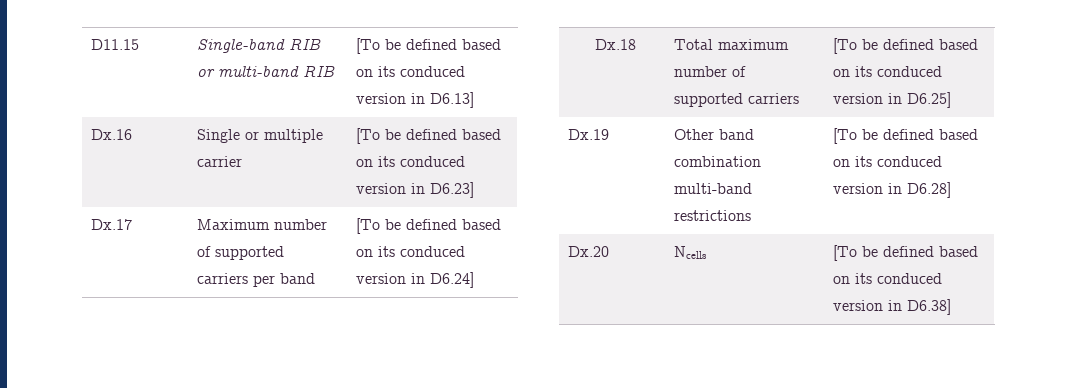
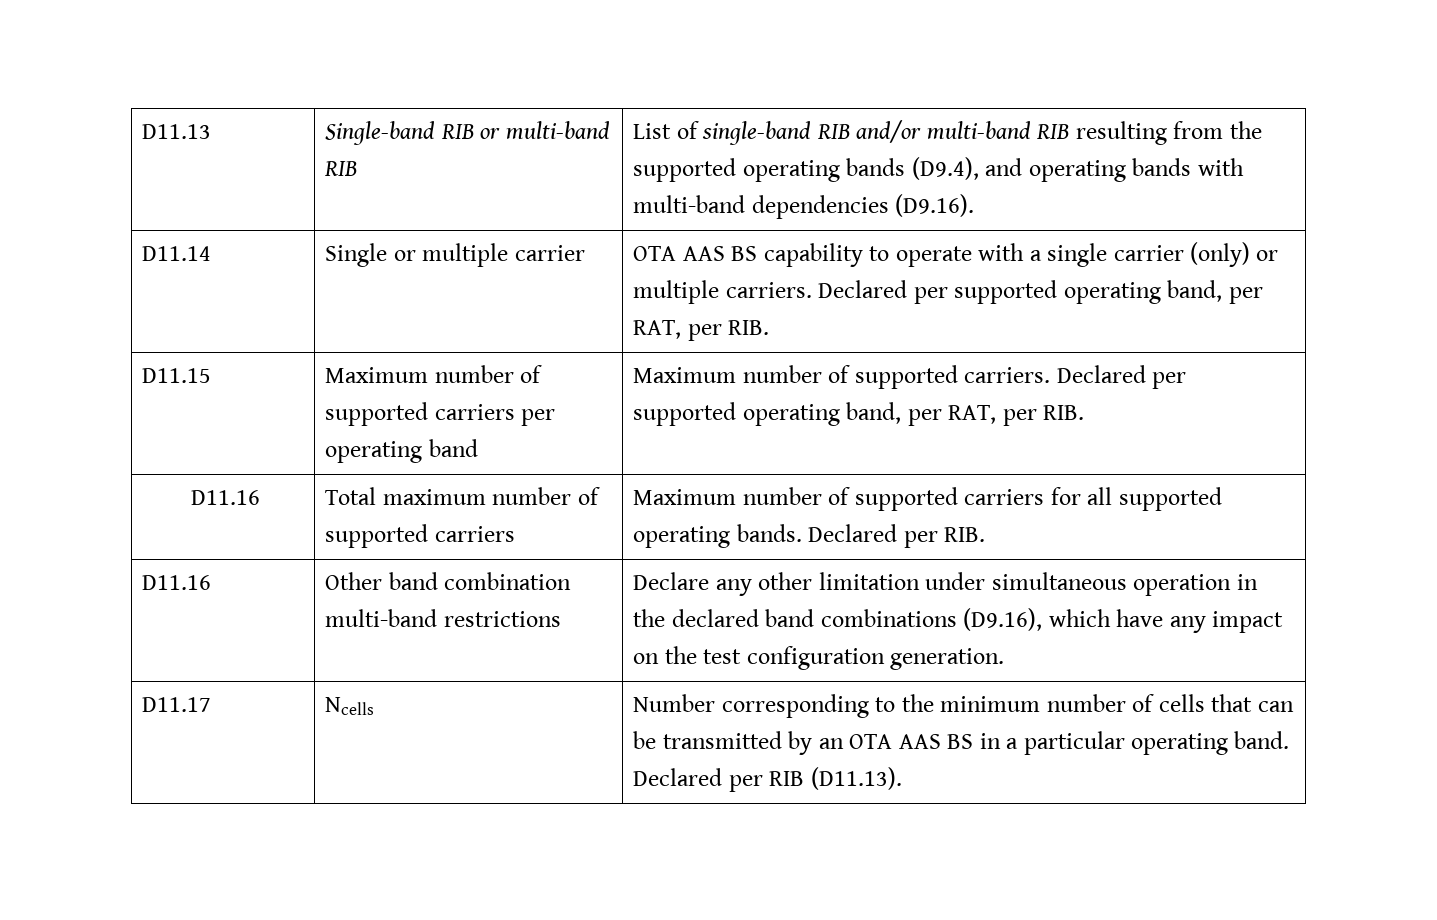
- D11.15 | Single-band RIB or multi-band RIB | [To be defined based on its conduced version in D6.13]
- Dx.16 | Single or multiple carrier | [To be defined based on its conduced version in D6.23]
- Dx.17 | Maximum number of supported carriers per band | [To be defined based on its conduced version in D6.24]
- Dx.18 | Total maximum number of supported carriers | [To be defined based on its conduced version in D6.25]
- Dx.19 | Other band combination multi-band restrictions | [To be defined based on its conduced version in D6.28]
- Dx.20 | Ncells | [To be defined based on its conduced version in D6.38]
+ D11.13 | Single-band RIB or multi-band RIB | List of single-band RIB and/or multi-band RIB resulting from the supported operating bands (D9.4), and operating bands with multi-band dependencies (D9.16).
+ D11.14 | Single or multiple carrier | OTA AAS BS capability to operate with a single carrier (only) or multiple carriers. Declared per supported operating band, per RAT, per RIB.
+ D11.15 | Maximum number of supported carriers per operating band | Maximum number of supported carriers. Declared per supported operating band, per RAT, per RIB.
+ D11.16 | Total maximum number of supported carriers | Maximum number of supported carriers for all supported operating bands. Declared per RIB.
+ D11.16 | Other band combination multi-band restrictions | Declare any other limitation under simultaneous operation in the declared band combinations (D9.16), which have any impact on the test configuration generation.
+ D11.17 | Ncells | Number corresponding to the minimum number of cells that can be transmitted by an OTA AAS BS in a particular operating band. Declared per RIB (D11.13).

